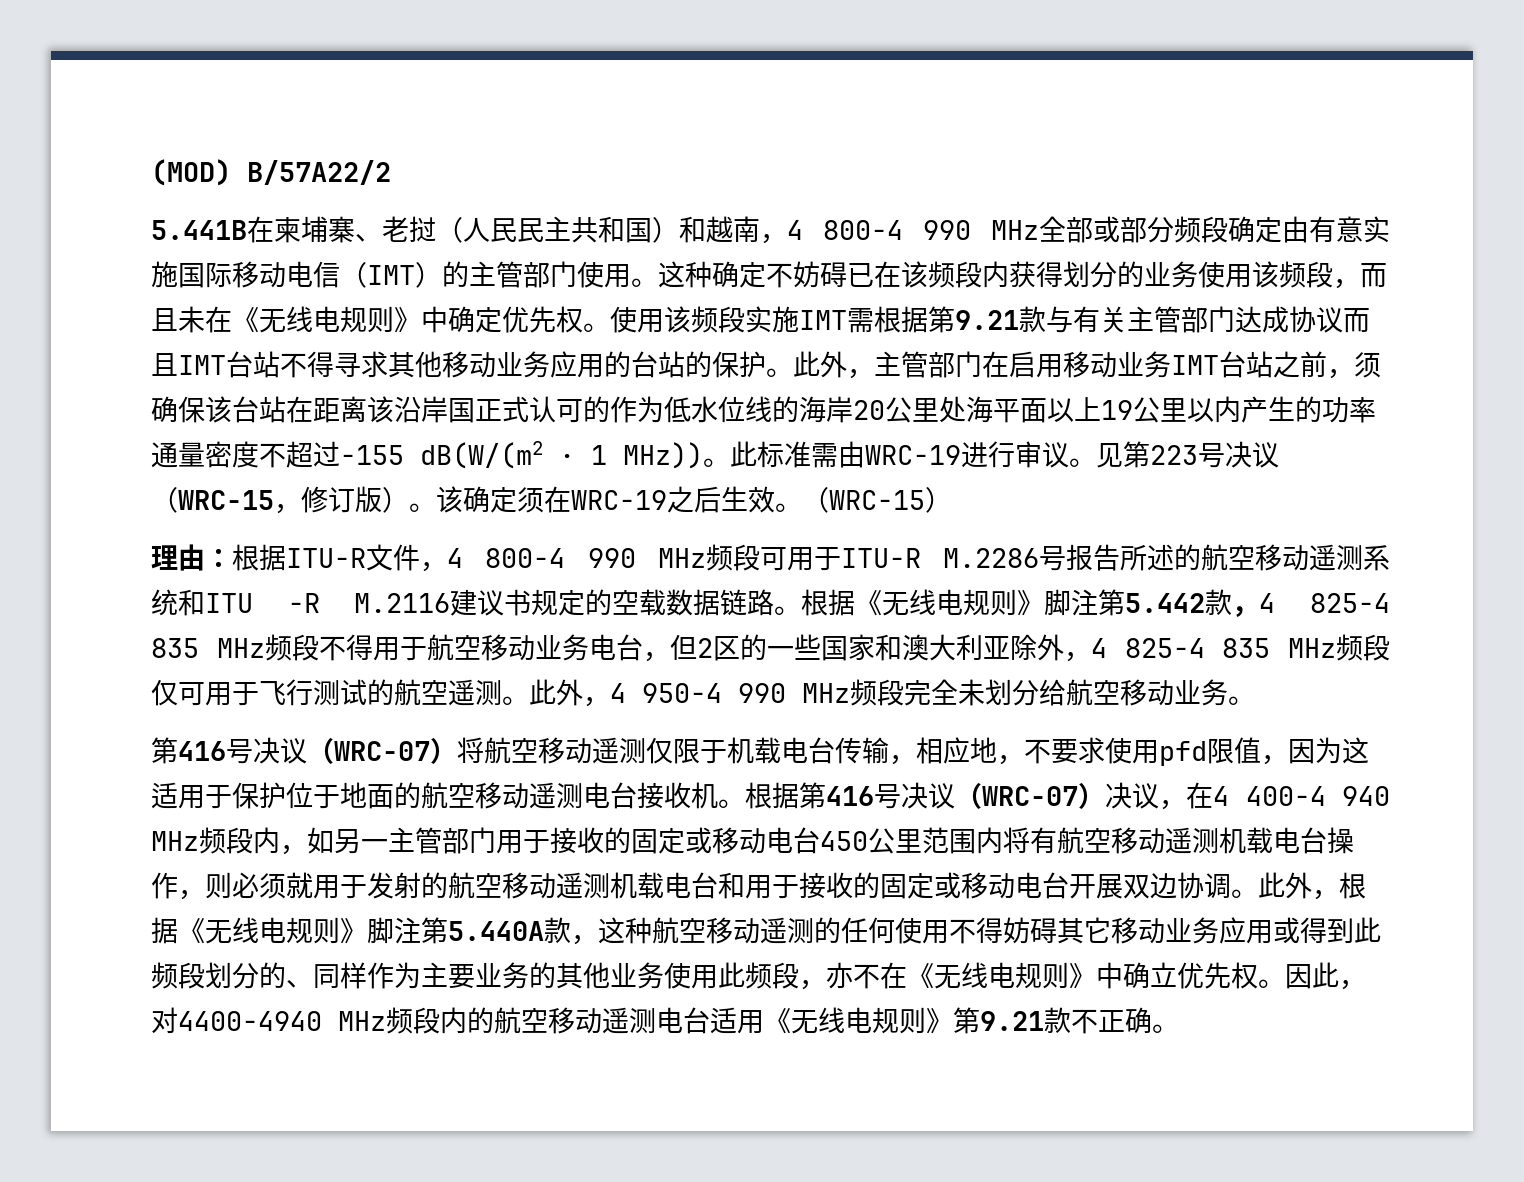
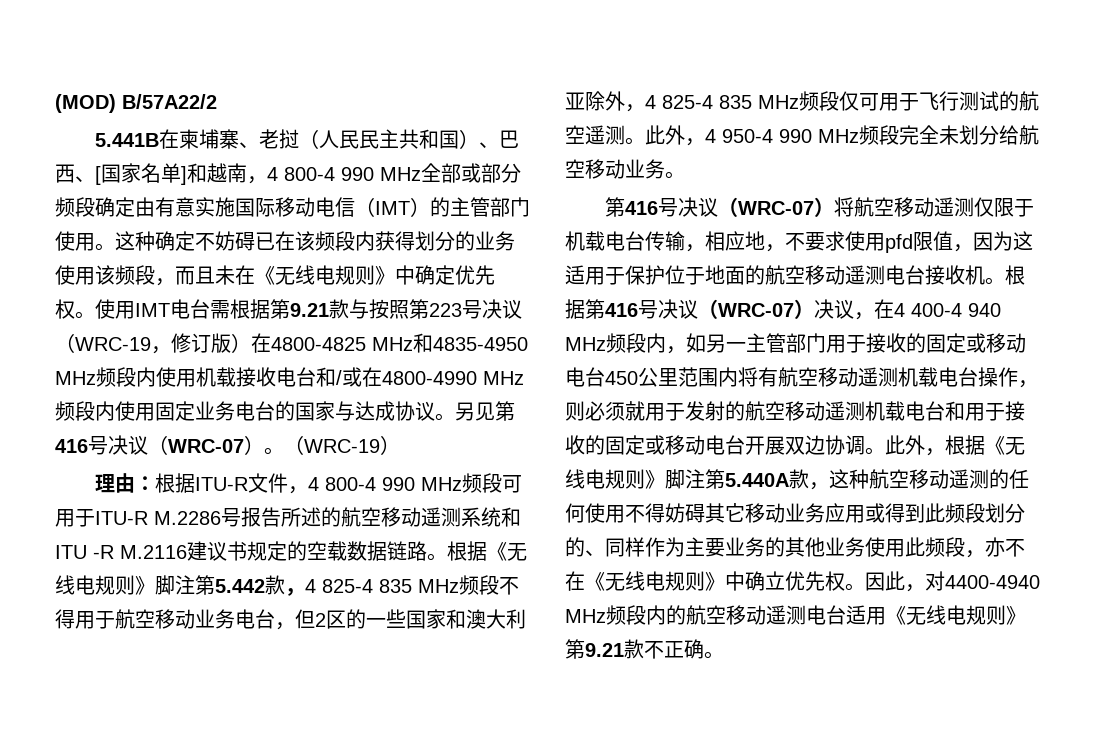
- 5.441B在柬埔寨、老挝（人民民主共和国）和越南，4 800-4 990 MHz全部或部分频段确定由有意实施国际移动电信（IMT）的主管部门使用。
+ 5.441B在柬埔寨、老挝（人民民主共和国）、巴西、[国家名单]和越南，4 800-4 990 MHz全部或部分频段确定由有意实施国际移动电信（IMT）的主管部门使用。
- 使用该频段实施IMT需根据第9.21款与有关主管部门达成协议而且IMT台站不得寻求其他移动业务应用的台站的保护。此外，主管部门在启用移动业务IMT台站之前，须确保该台站在距离该沿岸国正式认可的作为低水位线的海岸20公里处海平面以上19公里以内产生的功率通量密度不超过−155 dB(W/(m2 · 1 MHz))。此标准需由WRC-19进行审议。见第223号决议（WRC-15，修订版）。该确定须在WRC-19之后生效。（WRC-15）
+ 使用IMT电台需根据第9.21款与按照第223号决议（WRC-19，修订版）在4800-4825 MHz和4835-4950 MHz频段内使用机载接收电台和/或在4800-4990 MHz频段内使用固定业务电台的国家与达成协议。另见第416号决议（WRC-07）。（WRC-19）

